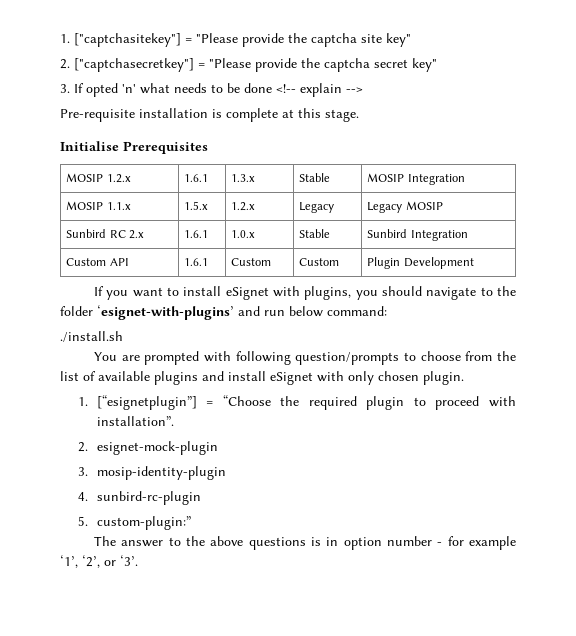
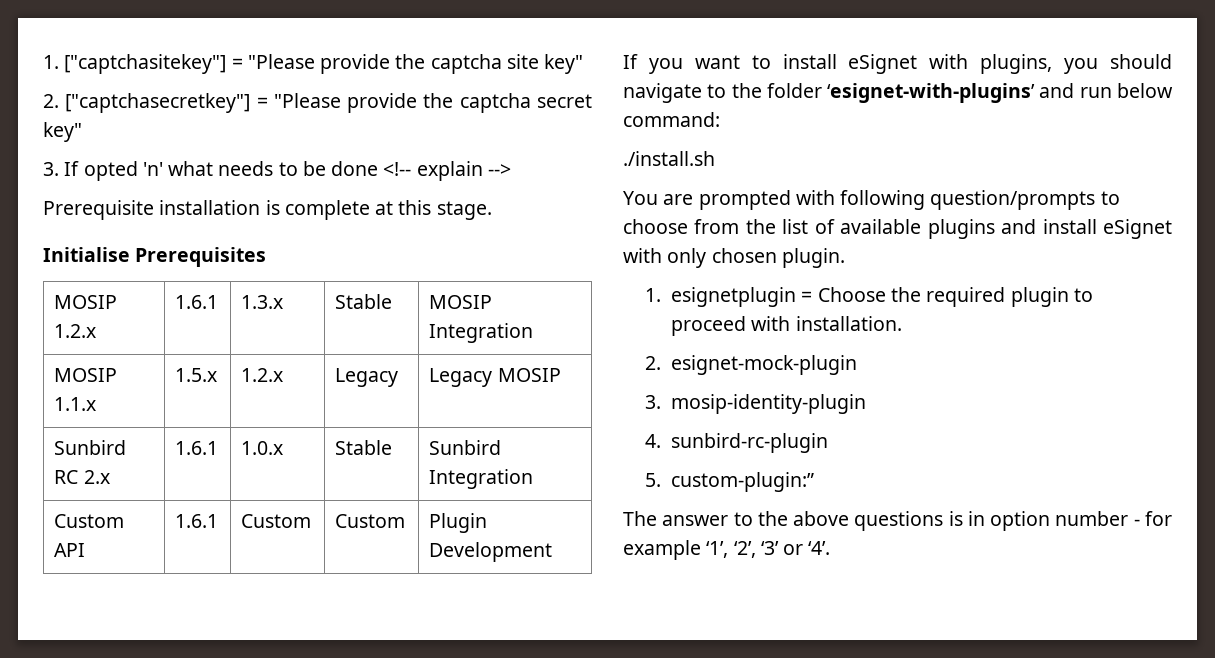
- Pre-requisite installation is complete at this stage.
+ Prerequisite installation is complete at this stage.
- 1. [“esignetplugin”] = “Choose the required plugin to proceed with installation”.
+ 1. esignetplugin = Choose the required plugin to proceed with installation.
- The answer to the above questions is in option number - for example ‘1’, ‘2’, or ‘3’.
+ The answer to the above questions is in option number - for example ‘1’, ‘2’, ‘3’ or ‘4’.

